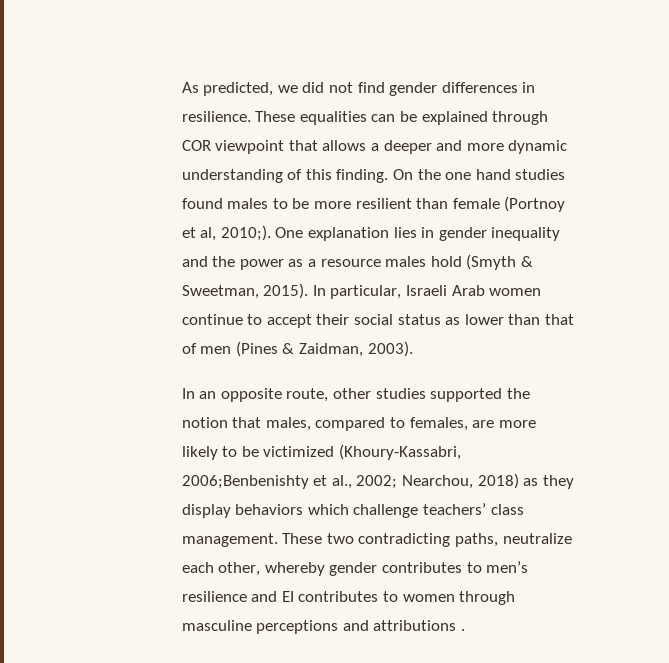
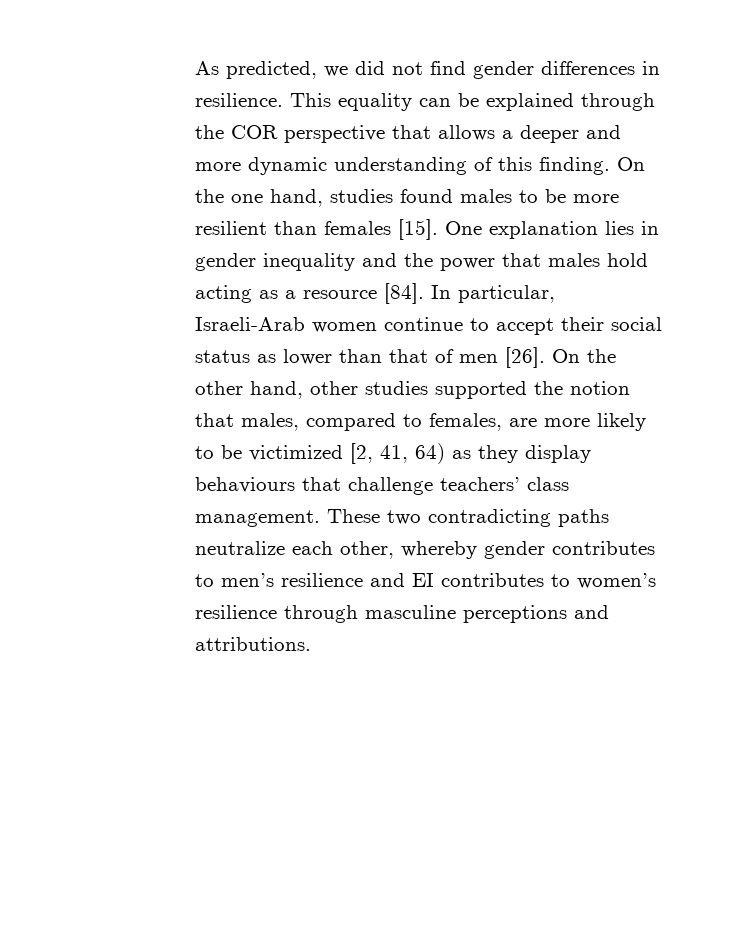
- These equalities can be explained through COR viewpoint that allows a deeper and more dynamic understanding of this finding.
+ This equality can be explained through the COR perspective that allows a deeper and more dynamic understanding of this finding.
- On the one hand studies found males to be more resilient than female (Portnoy et al, 2010;).
+ On the one hand, studies found males to be more resilient than females [15].
- One explanation lies in gender inequality and the power as a resource males hold (Smyth & Sweetman, 2015). In particular, Israeli Arab women continue to accept their social status as lower than that of men (Pines & Zaidman, 2003).
- In an opposite route, other studies supported the notion that males, compared to females, are more likely to be victimized (Khoury-Kassabri, 2006;Benbenishty et al., 2002; Nearchou, 2018) as they display behaviors which challenge teachers’ class management.
+ One explanation lies in gender inequality and the power that males hold acting as a resource [84]. In particular, Israeli-Arab women continue to accept their social status as lower than that of men [26]. On the other hand, other studies supported the notion that males, compared to females, are more likely to be victimized [2, 41, 64) as they display behaviours that challenge teachers’ class management.
- These two contradicting paths, neutralize each other, whereby gender contributes to men’s resilience and EI contributes to women through masculine perceptions and attributions .
+ These two contradicting paths neutralize each other, whereby gender contributes to men’s resilience and EI contributes to women’s resilience through masculine perceptions and attributions.

